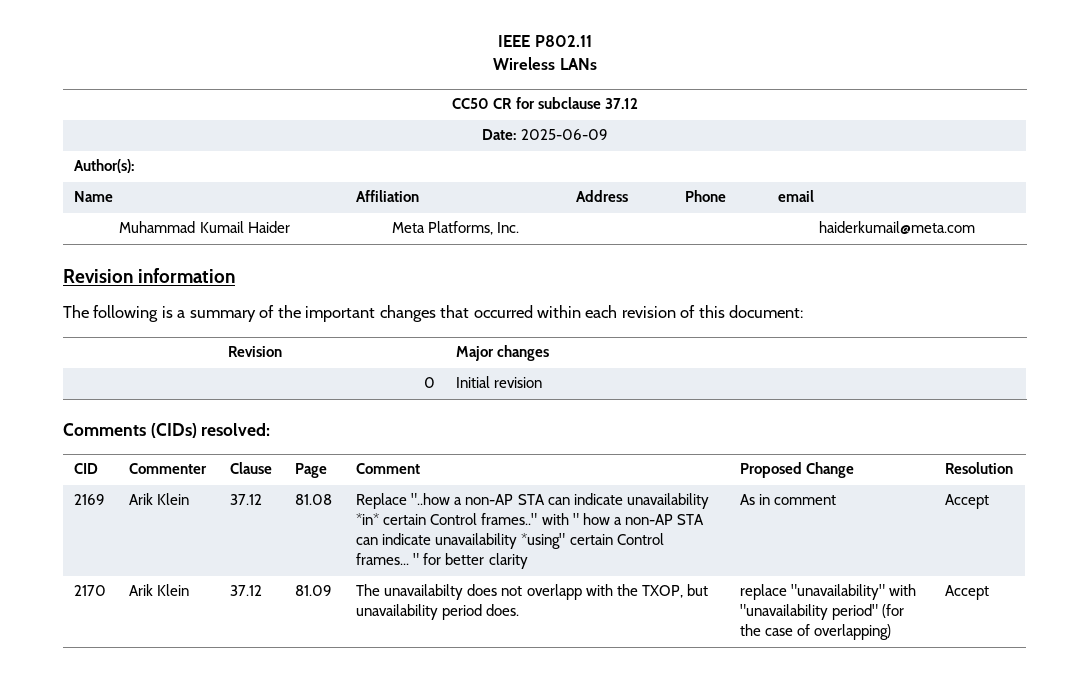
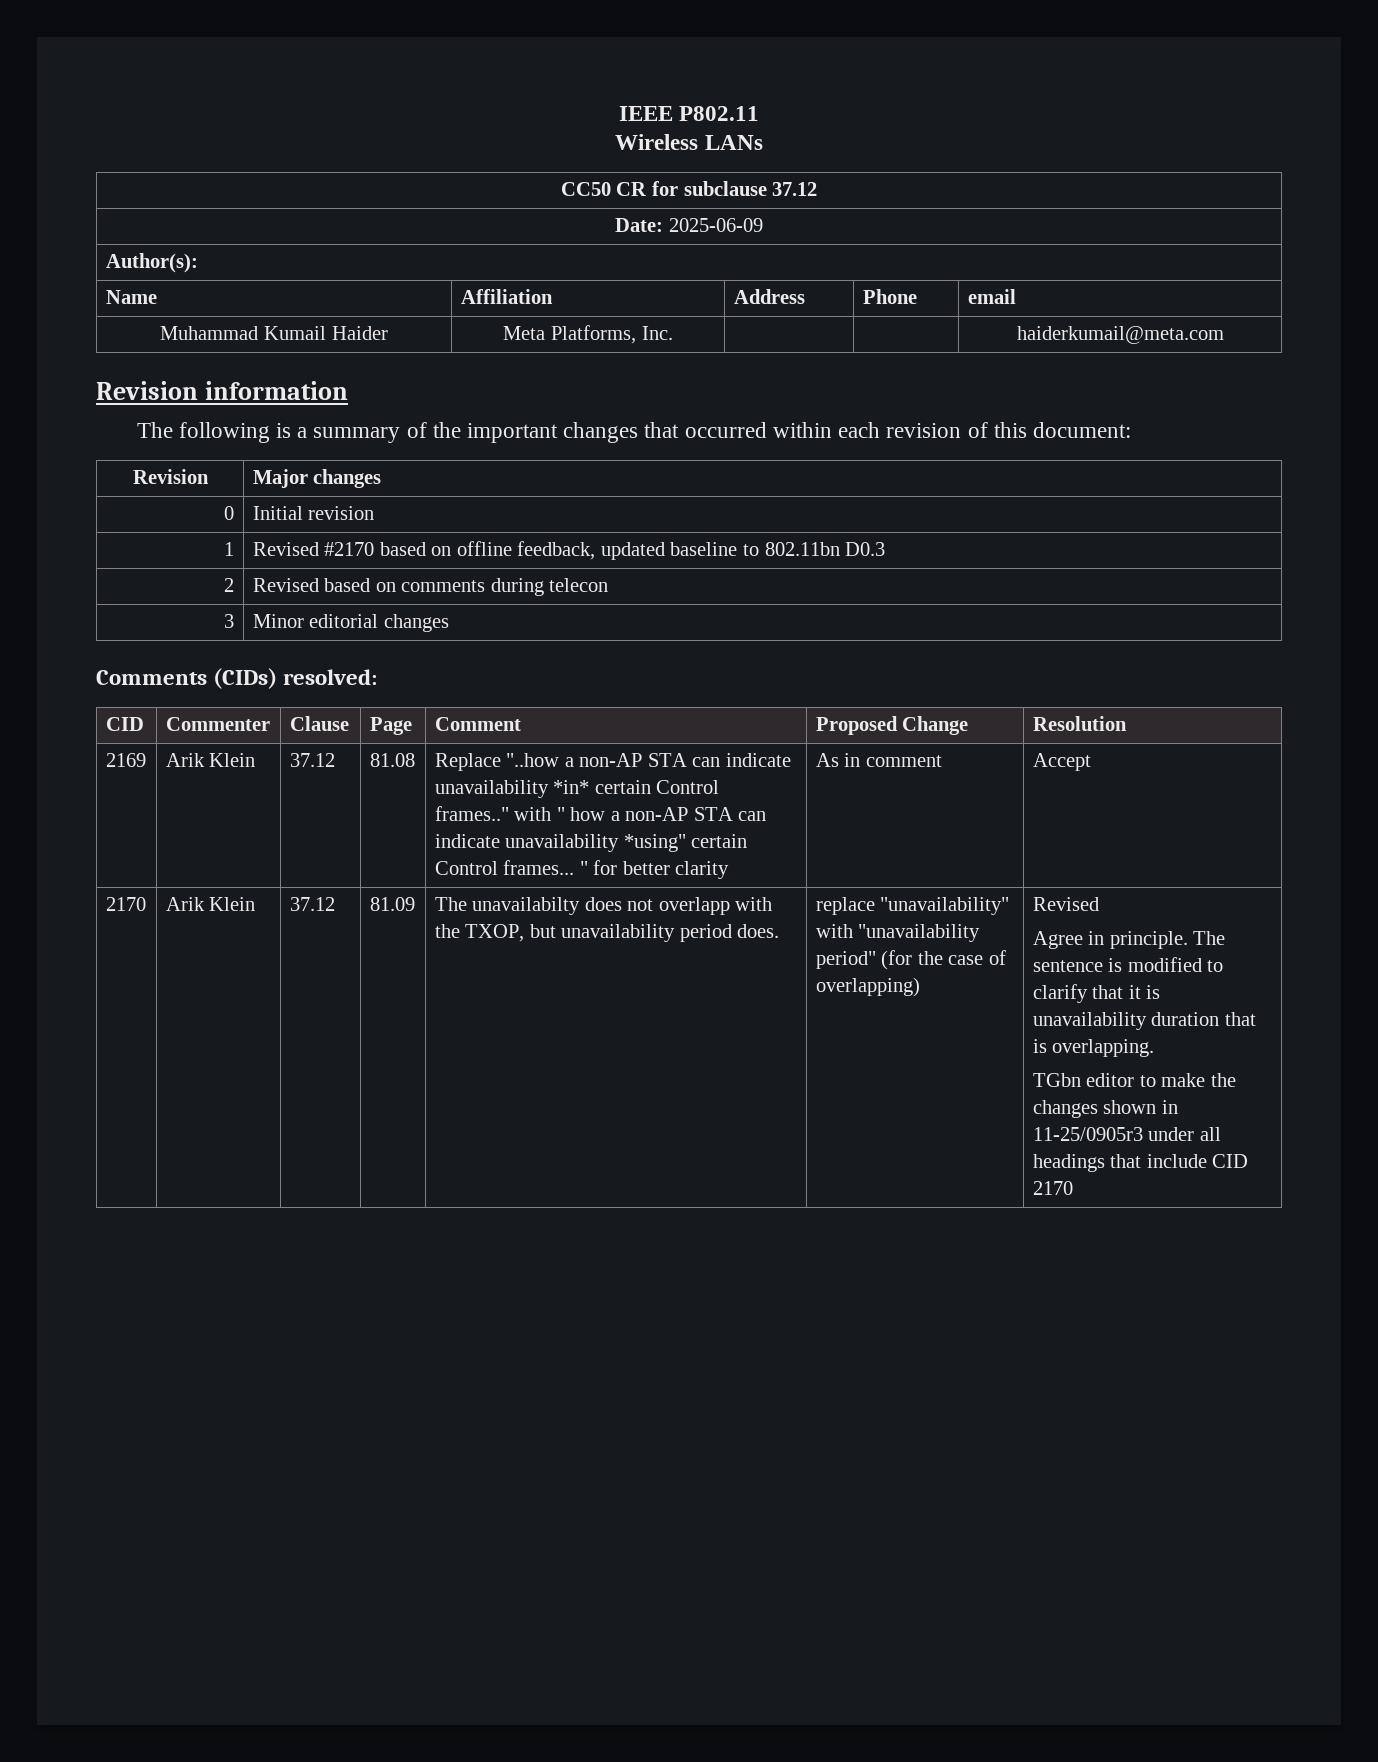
+ 1 | Revised #2170 based on offline feedback, updated baseline to 802.11bn D0.3
+ 2 | Revised based on comments during telecon
+ 3 | Minor editorial changes
- replace "unavailability" with "unavailability period" (for the case of overlapping) | Accept
+ replace "unavailability" with "unavailability period" (for the case of overlapping) | Revised
+ Agree in principle. The sentence is modified to clarify that it is unavailability duration that is overlapping.
+ TGbn editor to make the changes shown in 11-25/0905r3 under all headings that include CID 2170

